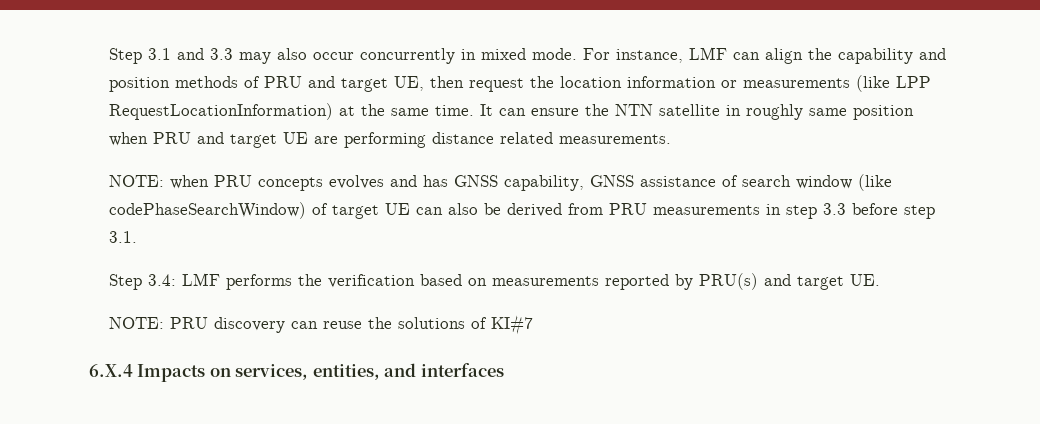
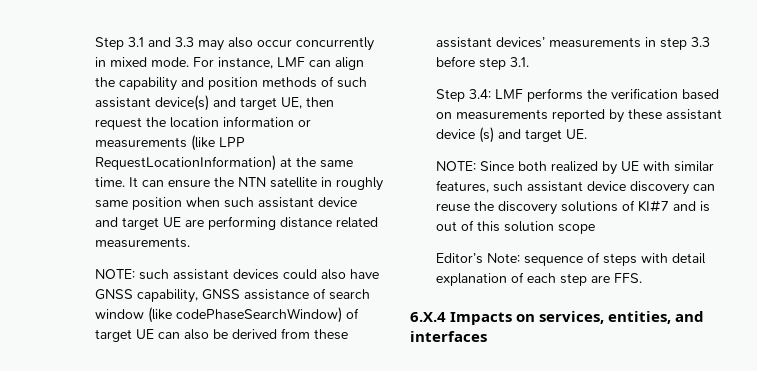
- For instance, LMF can align the capability and position methods of PRU and target UE, then request the location information or measurements (like LPP RequestLocationInformation) at the same time.
+ For instance, LMF can align the capability and position methods of such assistant device(s) and target UE, then request the location information or measurements (like LPP RequestLocationInformation) at the same time.
- It can ensure the NTN satellite in roughly same position when PRU and target UE are performing distance related measurements.
+ It can ensure the NTN satellite in roughly same position when such assistant device and target UE are performing distance related measurements.
- NOTE: when PRU concepts evolves and has GNSS capability, GNSS assistance of search window (like codePhaseSearchWindow) of target UE can also be derived from PRU measurements in step 3.3 before step 3.1.
+ NOTE: such assistant devices could also have GNSS capability, GNSS assistance of search window (like codePhaseSearchWindow) of target UE can also be derived from these assistant devices’ measurements in step 3.3 before step 3.1.
- Step 3.4: LMF performs the verification based on measurements reported by PRU(s) and target UE.
+ Step 3.4: LMF performs the verification based on measurements reported by these assistant device (s) and target UE.
- NOTE: PRU discovery can reuse the solutions of KI#7
+ NOTE: Since both realized by UE with similar features, such assistant device discovery can reuse the discovery solutions of KI#7 and is out of this solution scope
+ Editor’s Note: sequence of steps with detail explanation of each step are FFS.

